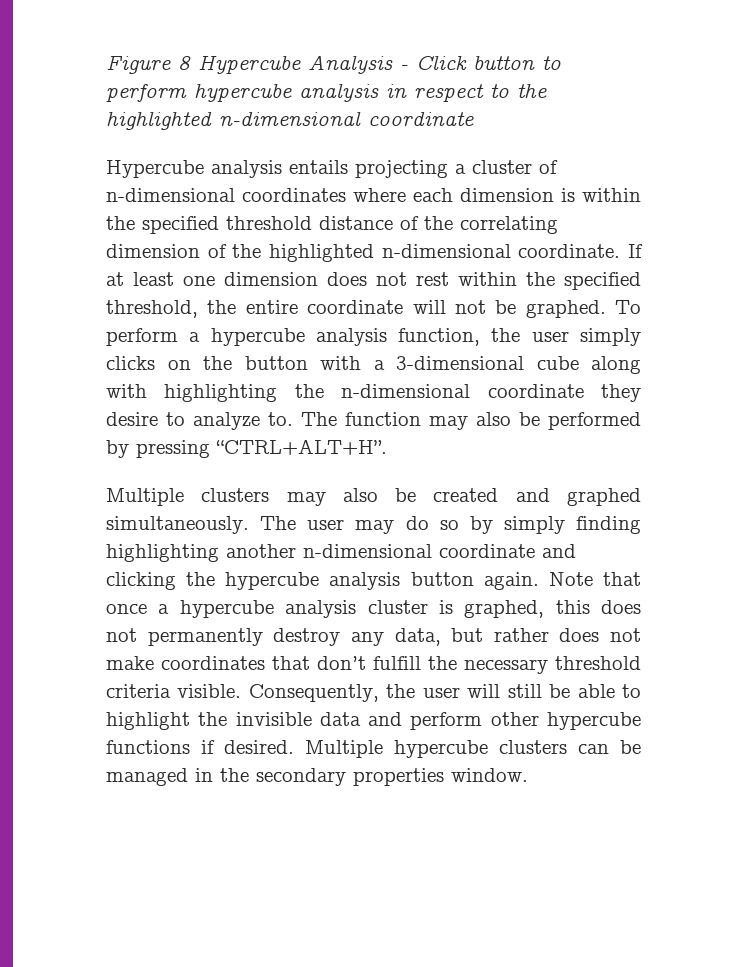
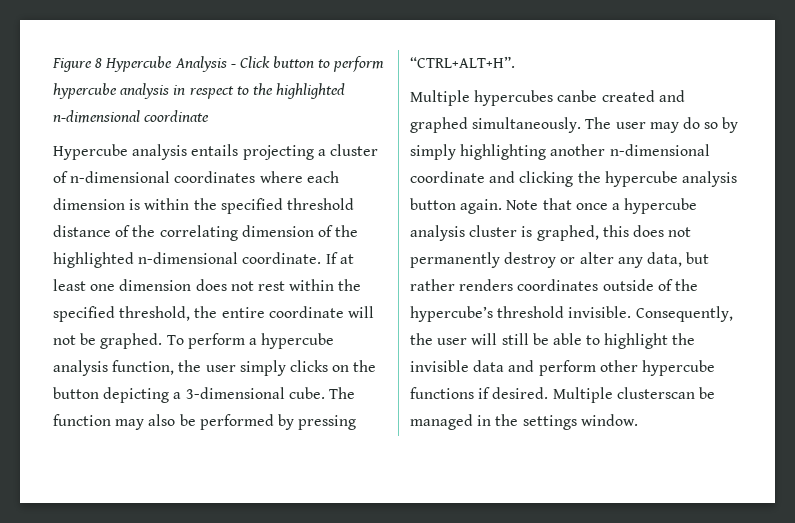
- To perform a hypercube analysis function, the user simply clicks on the button with a 3-dimensional cube along with highlighting the n-dimensional coordinate they desire to analyze to.
+ To perform a hypercube analysis function, the user simply clicks on the button depicting a 3-dimensional cube.
- Multiple clusters may also be created and graphed simultaneously.
+ Multiple hypercubes canbe created and graphed simultaneously.
- The user may do so by simply finding highlighting another n-dimensional coordinate and clicking the hypercube analysis button again.
+ The user may do so by simply highlighting another n-dimensional coordinate and clicking the hypercube analysis button again.
- Note that once a hypercube analysis cluster is graphed, this does not permanently destroy any data, but rather does not make coordinates that don’t fulfill the necessary threshold criteria visible.
+ Note that once a hypercube analysis cluster is graphed, this does not permanently destroy or alter any data, but rather renders coordinates outside of the hypercube’s threshold invisible.
- Multiple hypercube clusters can be managed in the secondary properties window.
+ Multiple clusterscan be managed in the settings window.

